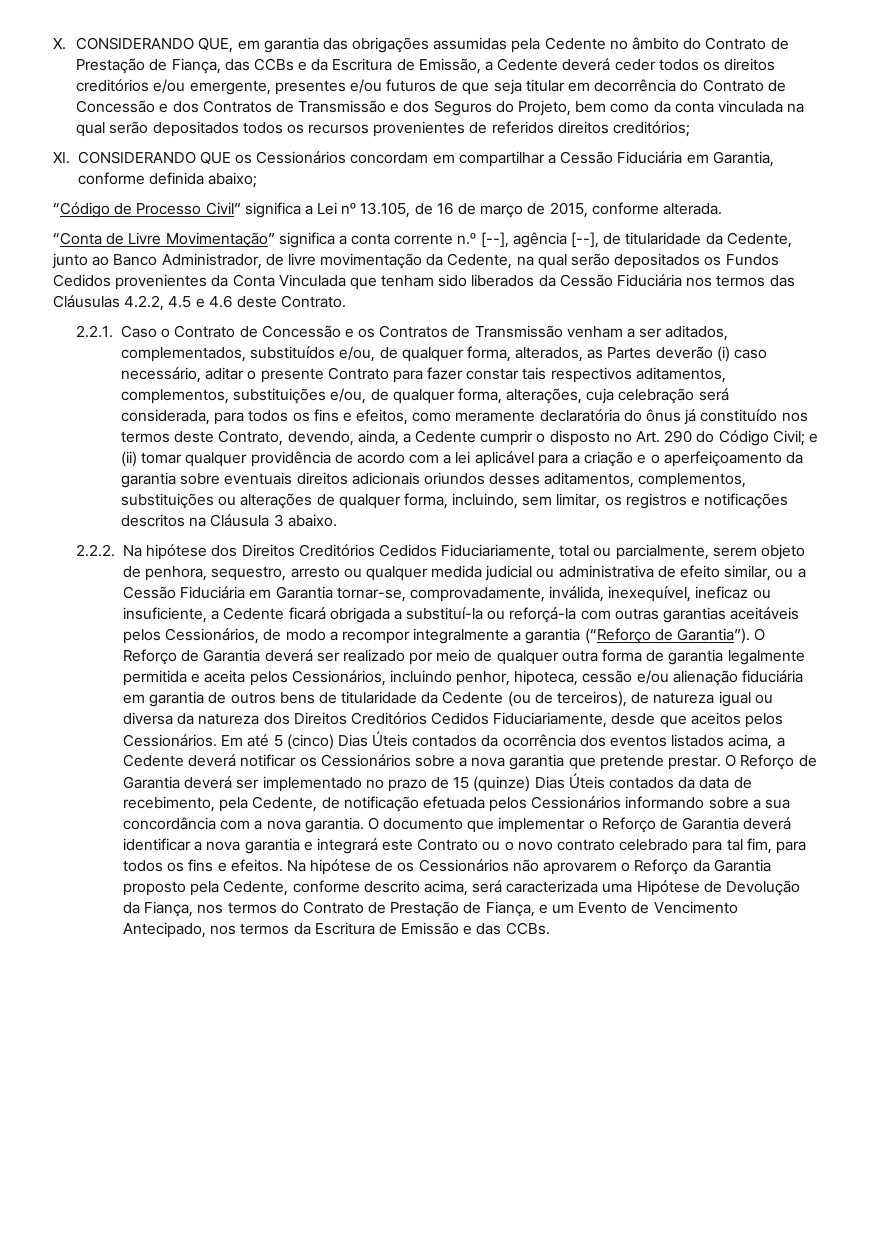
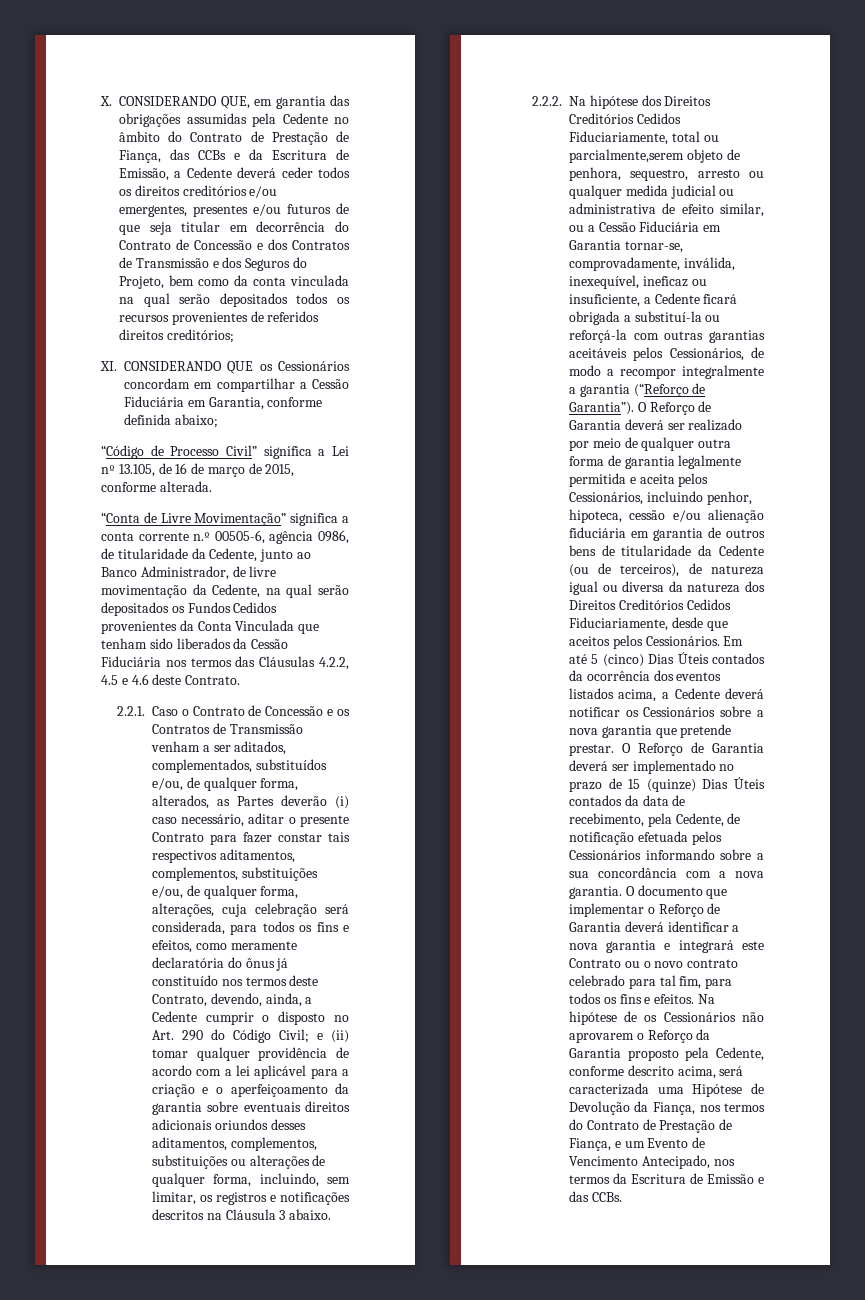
- X. CONSIDERANDO QUE, em garantia das obrigações assumidas pela Cedente no âmbito do Contrato de Prestação de Fiança, das CCBs e da Escritura de Emissão, a Cedente deverá ceder todos os direitos creditórios e/ou emergente, presentes e/ou futuros de que seja titular em decorrência do Contrato de Concessão e dos Contratos de Transmissão e dos Seguros do Projeto, bem como da conta vinculada na qual serão depositados todos os recursos provenientes de referidos direitos creditórios;
+ X. CONSIDERANDO QUE, em garantia das obrigações assumidas pela Cedente no âmbito do Contrato de Prestação de Fiança, das CCBs e da Escritura de Emissão, a Cedente deverá ceder todos os direitos creditórios e/ou emergentes, presentes e/ou futuros de que seja titular em decorrência do Contrato de Concessão e dos Contratos de Transmissão e dos Seguros do Projeto, bem como da conta vinculada na qual serão depositados todos os recursos provenientes de referidos direitos creditórios;
- “Conta de Livre Movimentação” significa a conta corrente n.º [--], agência [--], de titularidade da Cedente, junto ao Banco Administrador, de livre movimentação da Cedente, na qual serão depositados os Fundos Cedidos provenientes da Conta Vinculada que tenham sido liberados da Cessão Fiduciária nos termos das Cláusulas 4.2.2, 4.5 e 4.6 deste Contrato.
+ “Conta de Livre Movimentação” significa a conta corrente n.º 00505-6, agência 0986, de titularidade da Cedente, junto ao Banco Administrador, de livre movimentação da Cedente, na qual serão depositados os Fundos Cedidos provenientes da Conta Vinculada que tenham sido liberados da Cessão Fiduciária nos termos das Cláusulas 4.2.2, 4.5 e 4.6 deste Contrato.
- 2.2.2. Na hipótese dos Direitos Creditórios Cedidos Fiduciariamente, total ou parcialmente, serem objeto de penhora, sequestro, arresto ou qualquer medida judicial ou administrativa de efeito similar, ou a Cessão Fiduciária em Garantia tornar-se, comprovadamente, inválida, inexequível, ineficaz ou insuficiente, a Cedente ficará obrigada a substituí-la ou reforçá-la com outras garantias aceitáveis pelos Cessionários, de modo a recompor integralmente a garantia (“Reforço de Garantia”).
+ 2.2.2. Na hipótese dos Direitos Creditórios Cedidos Fiduciariamente, total ou parcialmente,serem objeto de penhora, sequestro, arresto ou qualquer medida judicial ou administrativa de efeito similar, ou a Cessão Fiduciária em Garantia tornar-se, comprovadamente, inválida, inexequível, ineficaz ou insuficiente, a Cedente ficará obrigada a substituí-la ou reforçá-la com outras garantias aceitáveis pelos Cessionários, de modo a recompor integralmente a garantia (“Reforço de Garantia”).

